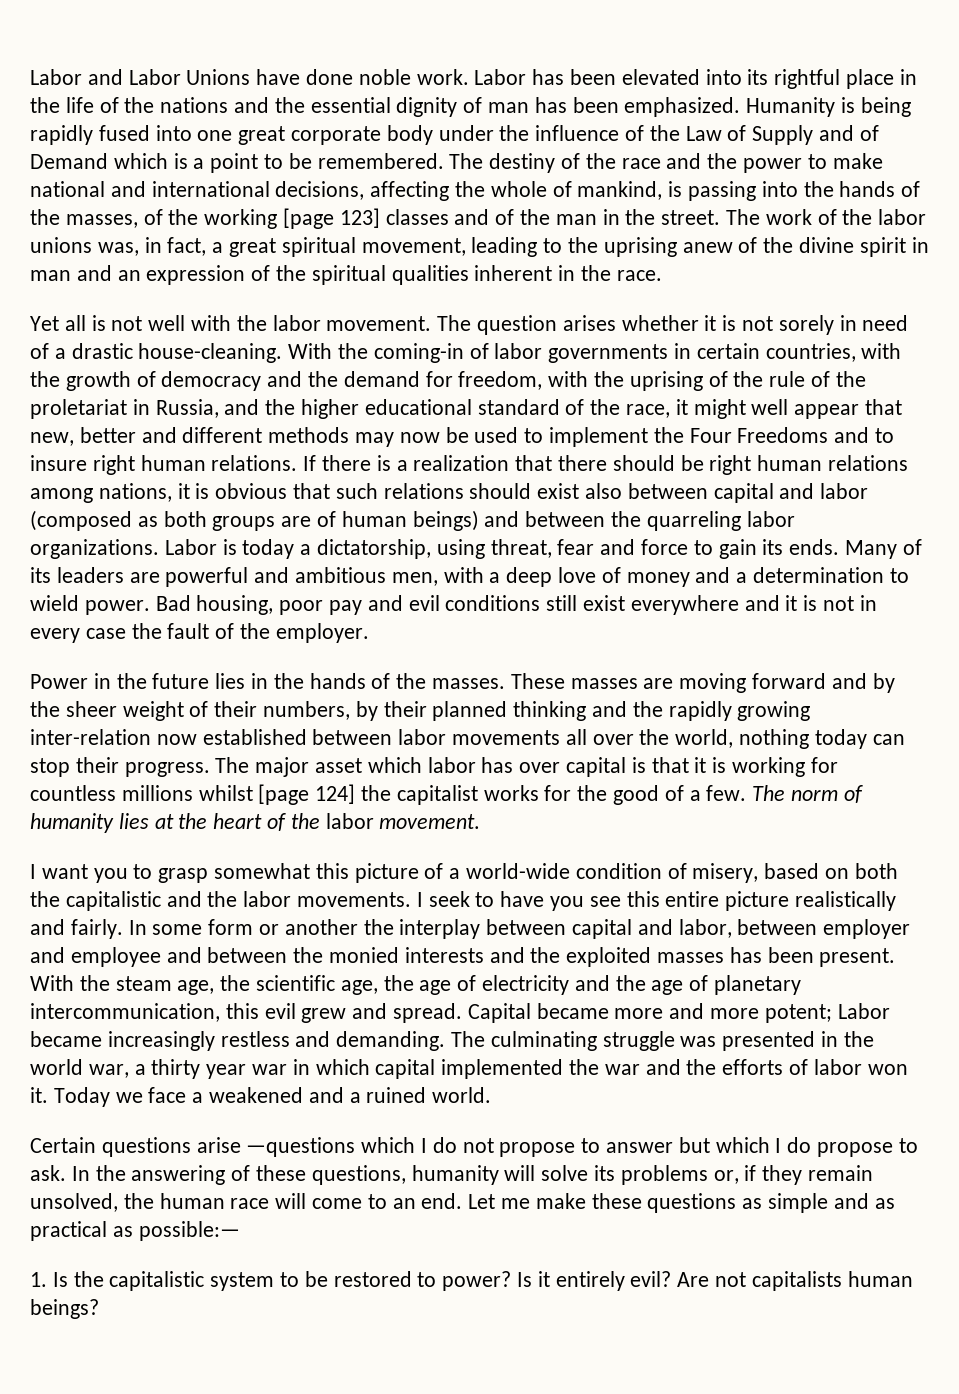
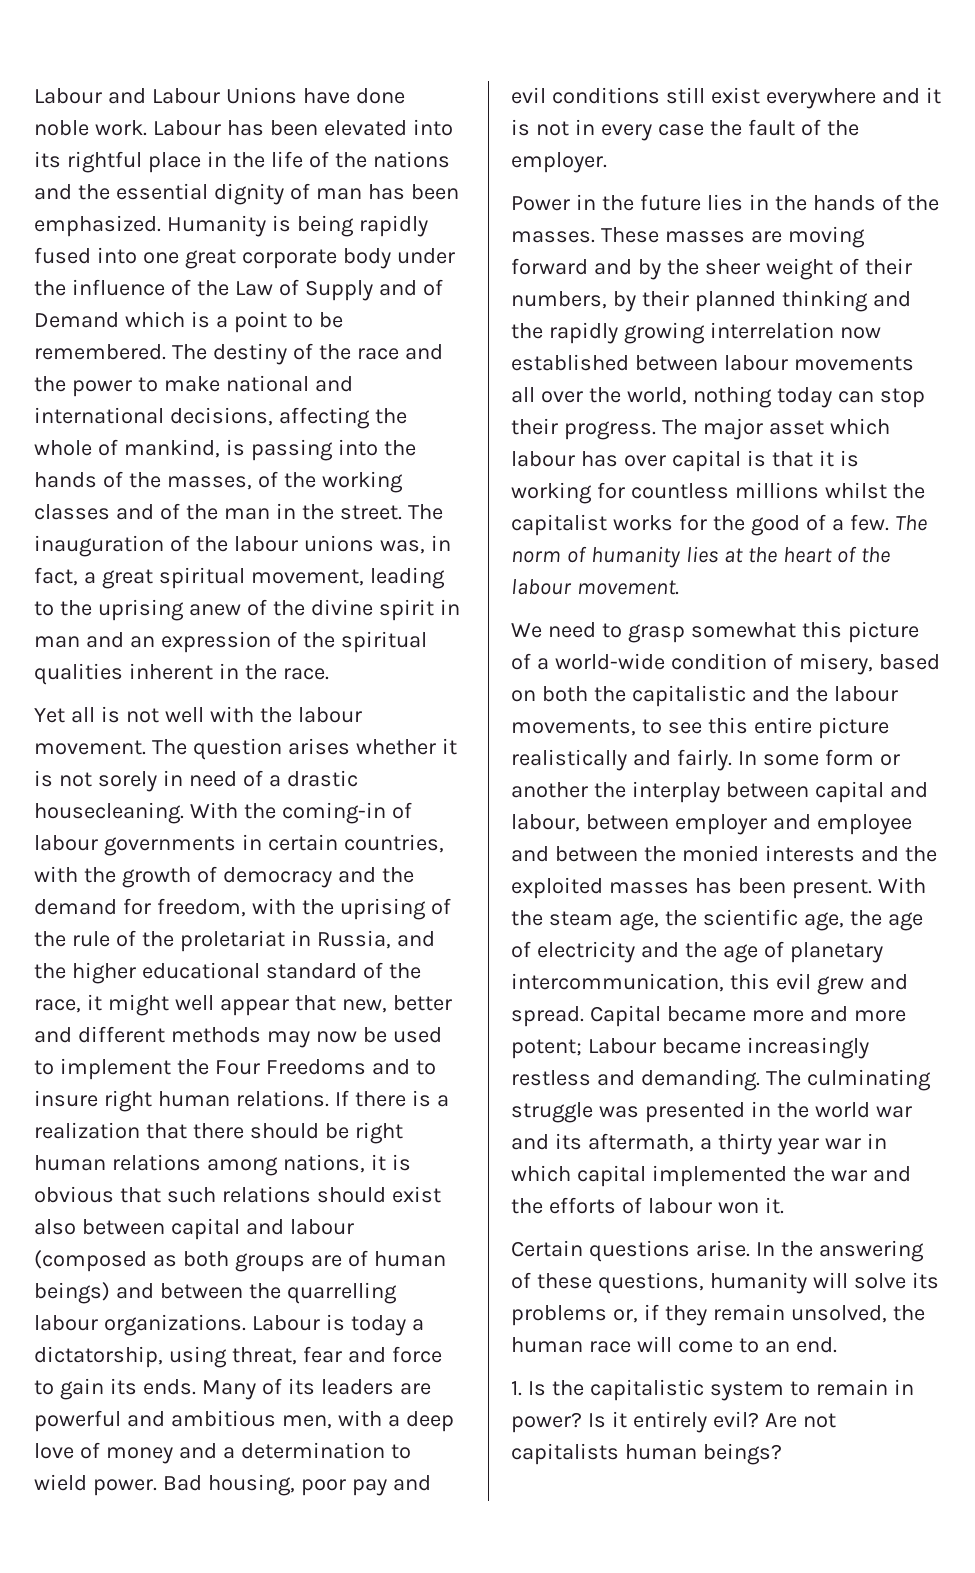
- Labor and Labor Unions have done noble work.
+ Labour and Labour Unions have done noble work.
- Labor has been elevated into its rightful place in the life of the nations and the essential dignity of man has been emphasized.
+ Labour has been elevated into its rightful place in the life of the nations and the essential dignity of man has been emphasized.
- The destiny of the race and the power to make national and international decisions, affecting the whole of mankind, is passing into the hands of the masses, of the working [page 123] classes and of the man in the street.
+ The destiny of the race and the power to make national and international decisions, affecting the whole of mankind, is passing into the hands of the masses, of the working classes and of the man in the street.
- The work of the labor unions was, in fact, a great spiritual movement, leading to the uprising anew of the divine spirit in man and an expression of the spiritual qualities inherent in the race.
+ The inauguration of the labour unions was, in fact, a great spiritual movement, leading to the uprising anew of the divine spirit in man and an expression of the spiritual qualities inherent in the race.
- Yet all is not well with the labor movement.
+ Yet all is not well with the labour movement.
- The question arises whether it is not sorely in need of a drastic house-cleaning.
+ The question arises whether it is not sorely in need of a drastic housecleaning.
- With the coming-in of labor governments in certain countries, with the growth of democracy and the demand for freedom, with the uprising of the rule of the proletariat in Russia, and the higher educational standard of the race, it might well appear that new, better and different methods may now be used to implement the Four Freedoms and to insure right human relations.
+ With the coming-in of labour governments in certain countries, with the growth of democracy and the demand for freedom, with the uprising of the rule of the proletariat in Russia, and the higher educational standard of the race, it might well appear that new, better and different methods may now be used to implement the Four Freedoms and to insure right human relations.
- If there is a realization that there should be right human relations among nations, it is obvious that such relations should exist also between capital and labor (composed as both groups are of human beings) and between the quarreling labor organizations. Labor is today a dictatorship, using threat, fear and force to gain its ends.
+ If there is a realization that there should be right human relations among nations, it is obvious that such relations should exist also between capital and labour (composed as both groups are of human beings) and between the quarrelling labour organizations. Labour is today a dictatorship, using threat, fear and force to gain its ends.
- These masses are moving forward and by the sheer weight of their numbers, by their planned thinking and the rapidly growing inter-relation now established between labor movements all over the world, nothing today can stop their progress.
+ These masses are moving forward and by the sheer weight of their numbers, by their planned thinking and the rapidly growing interrelation now established between labour movements all over the world, nothing today can stop their progress.
- The major asset which labor has over capital is that it is working for countless millions whilst [page 124] the capitalist works for the good of a few.
+ The major asset which labour has over capital is that it is working for countless millions whilst the capitalist works for the good of a few.
- The norm of humanity lies at the heart of the labor movement.
+ The norm of humanity lies at the heart of the labour movement.
- I want you to grasp somewhat this picture of a world-wide condition of misery, based on both the capitalistic and the labor movements. I seek to have you see this entire picture realistically and fairly.
+ We need to grasp somewhat this picture of a world-wide condition of misery, based on both the capitalistic and the labour movements, to see this entire picture realistically and fairly.
- In some form or another the interplay between capital and labor, between employer and employee and between the monied interests and the exploited masses has been present.
+ In some form or another the interplay between capital and labour, between employer and employee and between the monied interests and the exploited masses has been present.
- Capital became more and more potent; Labor became increasingly restless and demanding.
+ Capital became more and more potent; Labour became increasingly restless and demanding.
- The culminating struggle was presented in the world war, a thirty year war in which capital implemented the war and the efforts of labor won it. Today we face a weakened and a ruined world.
- Certain questions arise —questions which I do not propose to answer but which I do propose to ask.
+ The culminating struggle was presented in the world war and its aftermath, a thirty year war in which capital implemented the war and the efforts of labour won it.
+ Certain questions arise.
- Let me make these questions as simple and as practical as possible:—
- 1. Is the capitalistic system to be restored to power?
+ 1. Is the capitalistic system to remain in power?

